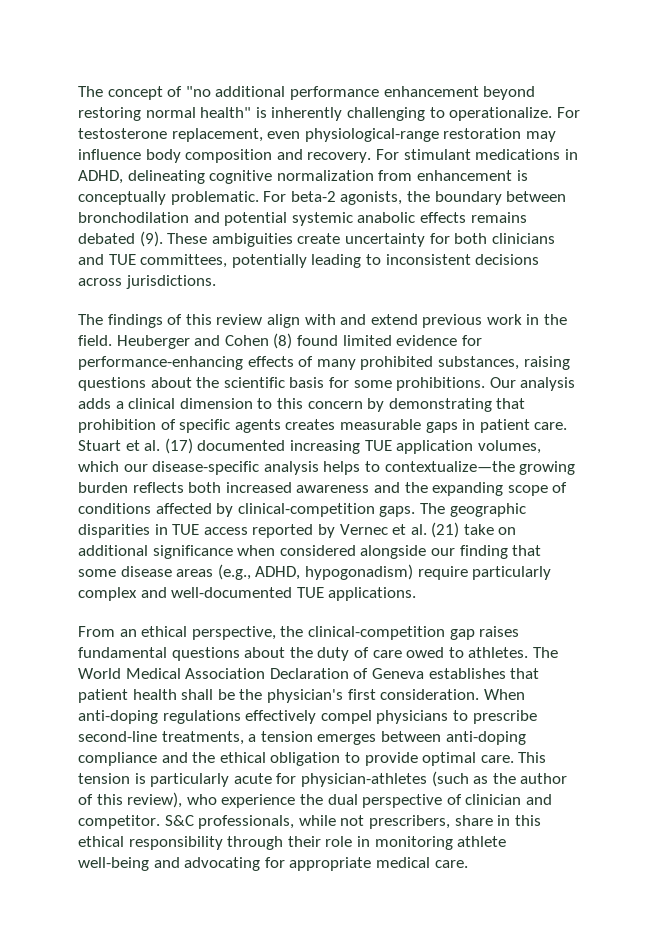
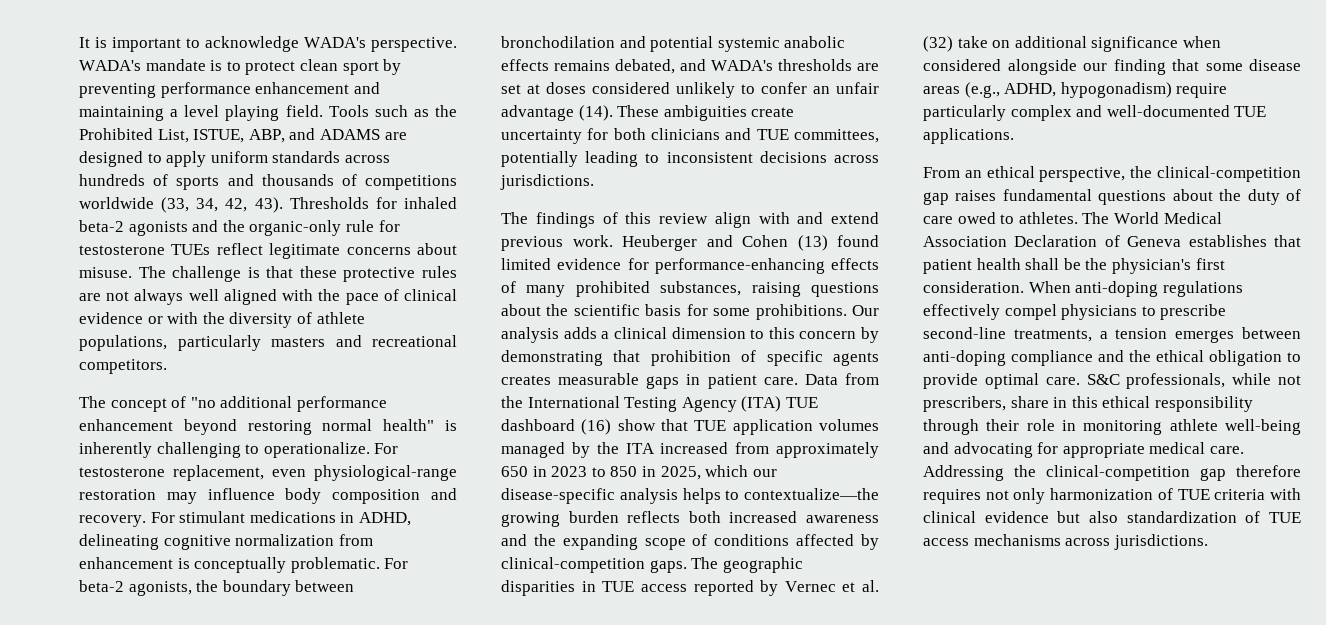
+ It is important to acknowledge WADA's perspective. WADA's mandate is to protect clean sport by preventing performance enhancement and maintaining a level playing field. Tools such as the Prohibited List, ISTUE, ABP, and ADAMS are designed to apply uniform standards across hundreds of sports and thousands of competitions worldwide (33, 34, 42, 43). Thresholds for inhaled beta-2 agonists and the organic-only rule for testosterone TUEs reflect legitimate concerns about misuse. The challenge is that these protective rules are not always well aligned with the pace of clinical evidence or with the diversity of athlete populations, particularly masters and recreational competitors.
- For beta-2 agonists, the boundary between bronchodilation and potential systemic anabolic effects remains debated (9).
+ For beta-2 agonists, the boundary between bronchodilation and potential systemic anabolic effects remains debated, and WADA's thresholds are set at doses considered unlikely to confer an unfair advantage (14).
- The findings of this review align with and extend previous work in the field.
+ The findings of this review align with and extend previous work.
- Heuberger and Cohen (8) found limited evidence for performance-enhancing effects of many prohibited substances, raising questions about the scientific basis for some prohibitions.
+ Heuberger and Cohen (13) found limited evidence for performance-enhancing effects of many prohibited substances, raising questions about the scientific basis for some prohibitions.
- Stuart et al. (17) documented increasing TUE application volumes, which our disease-specific analysis helps to contextualize—the growing burden reflects both increased awareness and the expanding scope of conditions affected by clinical-competition gaps.
+ Data from the International Testing Agency (ITA) TUE dashboard (16) show that TUE application volumes managed by the ITA increased from approximately 650 in 2023 to 850 in 2025, which our disease-specific analysis helps to contextualize—the growing burden reflects both increased awareness and the expanding scope of conditions affected by clinical-competition gaps.
- The geographic disparities in TUE access reported by Vernec et al. (21) take on additional significance when considered alongside our finding that some disease areas (e.g., ADHD, hypogonadism) require particularly complex and well-documented TUE applications.
+ The geographic disparities in TUE access reported by Vernec et al. (32) take on additional significance when considered alongside our finding that some disease areas (e.g., ADHD, hypogonadism) require particularly complex and well-documented TUE applications.
- This tension is particularly acute for physician-athletes (such as the author of this review), who experience the dual perspective of clinician and competitor.
+ Addressing the clinical-competition gap therefore requires not only harmonization of TUE criteria with clinical evidence but also standardization of TUE access mechanisms across jurisdictions.

